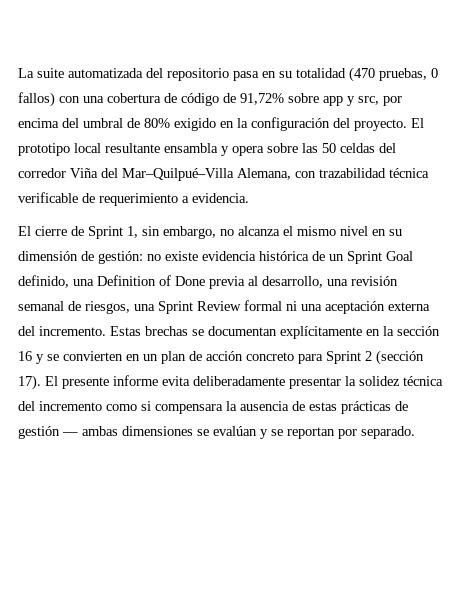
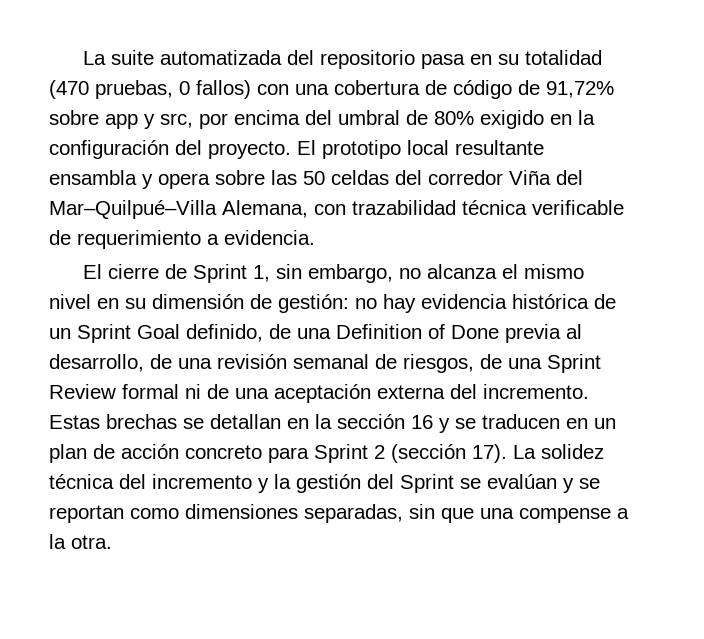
- El cierre de Sprint 1, sin embargo, no alcanza el mismo nivel en su dimensión de gestión: no existe evidencia histórica de un Sprint Goal definido, una Definition of Done previa al desarrollo, una revisión semanal de riesgos, una Sprint Review formal ni una aceptación externa del incremento.
+ El cierre de Sprint 1, sin embargo, no alcanza el mismo nivel en su dimensión de gestión: no hay evidencia histórica de un Sprint Goal definido, de una Definition of Done previa al desarrollo, de una revisión semanal de riesgos, de una Sprint Review formal ni de una aceptación externa del incremento.
- Estas brechas se documentan explícitamente en la sección 16 y se convierten en un plan de acción concreto para Sprint 2 (sección 17).
+ Estas brechas se detallan en la sección 16 y se traducen en un plan de acción concreto para Sprint 2 (sección 17).
- El presente informe evita deliberadamente presentar la solidez técnica del incremento como si compensara la ausencia de estas prácticas de gestión — ambas dimensiones se evalúan y se reportan por separado.
+ La solidez técnica del incremento y la gestión del Sprint se evalúan y se reportan como dimensiones separadas, sin que una compense a la otra.

